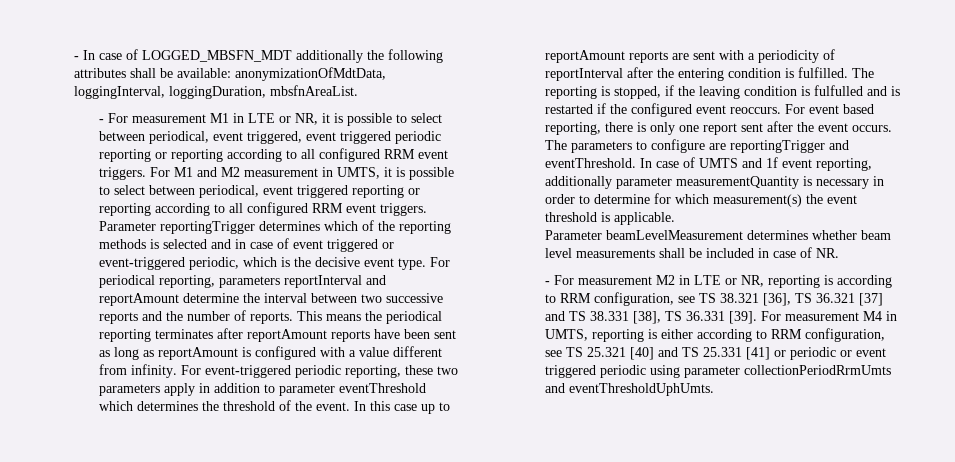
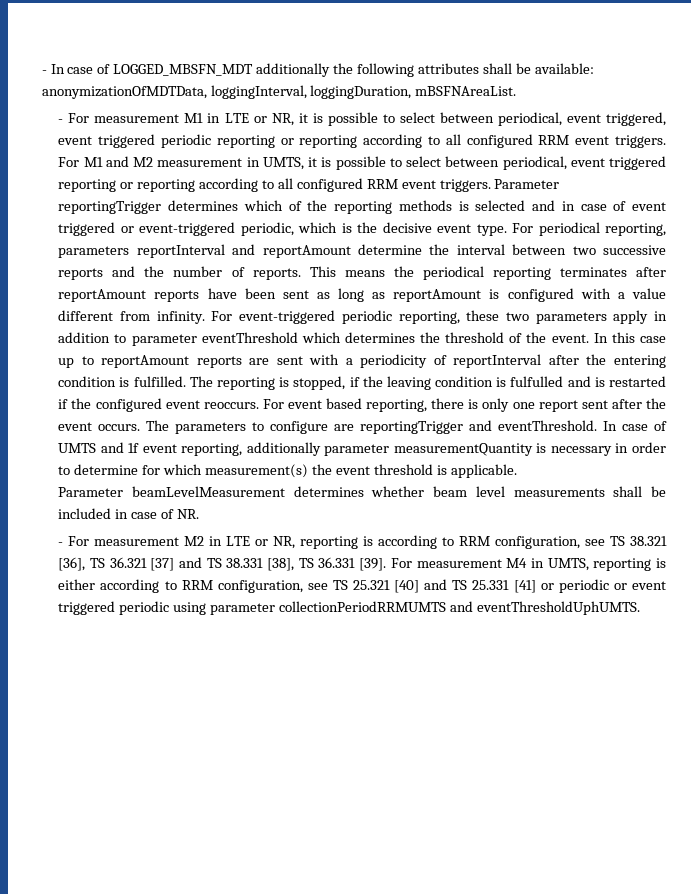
- - In case of LOGGED_MBSFN_MDT additionally the following attributes shall be available: anonymizationOfMdtData, loggingInterval, loggingDuration, mbsfnAreaList.
+ - In case of LOGGED_MBSFN_MDT additionally the following attributes shall be available: anonymizationOfMDTData, loggingInterval, loggingDuration, mBSFNAreaList.
- For measurement M4 in UMTS, reporting is either according to RRM configuration, see TS 25.321 [40] and TS 25.331 [41] or periodic or event triggered periodic using parameter collectionPeriodRrmUmts and eventThresholdUphUmts.
+ For measurement M4 in UMTS, reporting is either according to RRM configuration, see TS 25.321 [40] and TS 25.331 [41] or periodic or event triggered periodic using parameter collectionPeriodRRMUMTS and eventThresholdUphUMTS.

